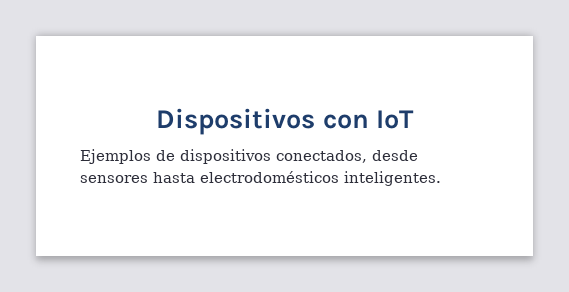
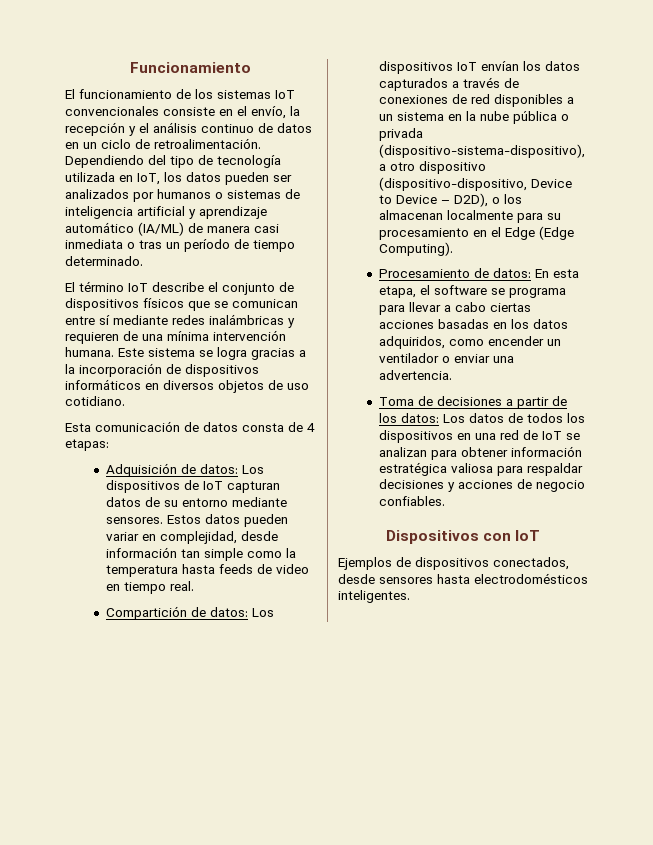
+ Funcionamiento
+ El funcionamiento de los sistemas IoT convencionales consiste en el envío, la recepción y el análisis continuo de datos en un ciclo de retroalimentación. Dependiendo del tipo de tecnología utilizada en IoT, los datos pueden ser analizados por humanos o sistemas de inteligencia artificial y aprendizaje automático (IA/ML) de manera casi inmediata o tras un período de tiempo determinado.
+ El término IoT describe el conjunto de dispositivos físicos que se comunican entre sí mediante redes inalámbricas y requieren de una mínima intervención humana. Este sistema se logra gracias a la incorporación de dispositivos informáticos en diversos objetos de uso cotidiano.
+ Esta comunicación de datos consta de 4 etapas:
+ Adquisición de datos: Los dispositivos de IoT capturan datos de su entorno mediante sensores. Estos datos pueden variar en complejidad, desde información tan simple como la temperatura hasta feeds de video en tiempo real.
+ Compartición de datos: Los dispositivos IoT envían los datos capturados a través de conexiones de red disponibles a un sistema en la nube pública o privada (dispositivo-sistema-dispositivo), a otro dispositivo (dispositivo-dispositivo, Device to Device – D2D), o los almacenan localmente para su procesamiento en el Edge (Edge Computing).
+ Procesamiento de datos: En esta etapa, el software se programa para llevar a cabo ciertas acciones basadas en los datos adquiridos, como encender un ventilador o enviar una advertencia.
+ Toma de decisiones a partir de los datos: Los datos de todos los dispositivos en una red de IoT se analizan para obtener información estratégica valiosa para respaldar decisiones y acciones de negocio confiables.

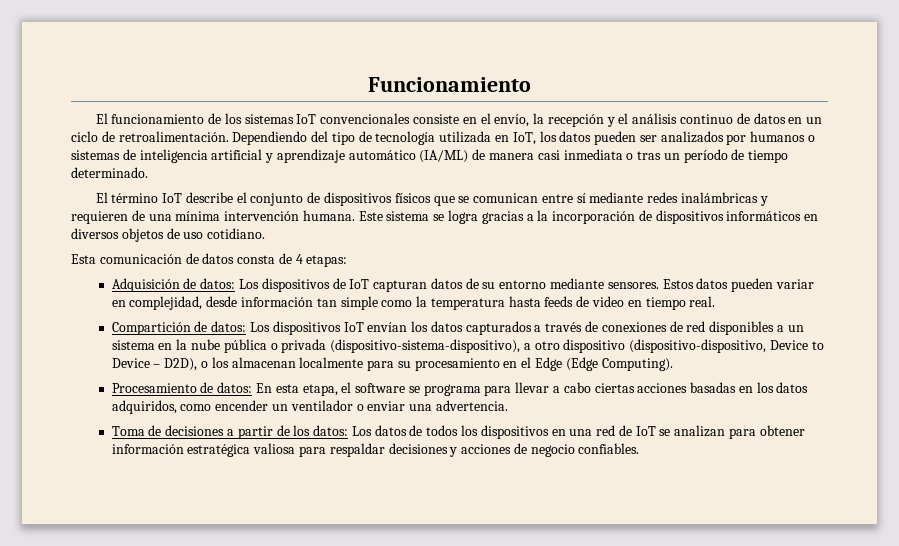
- Dispositivos con IoT
- Ejemplos de dispositivos conectados, desde sensores hasta electrodomésticos inteligentes.

